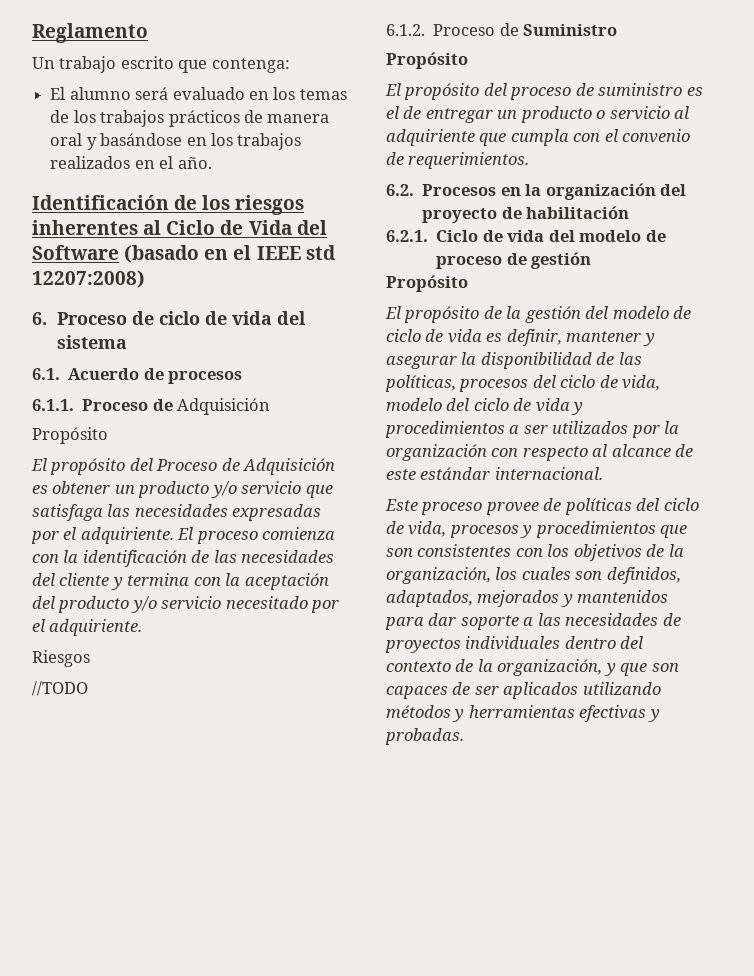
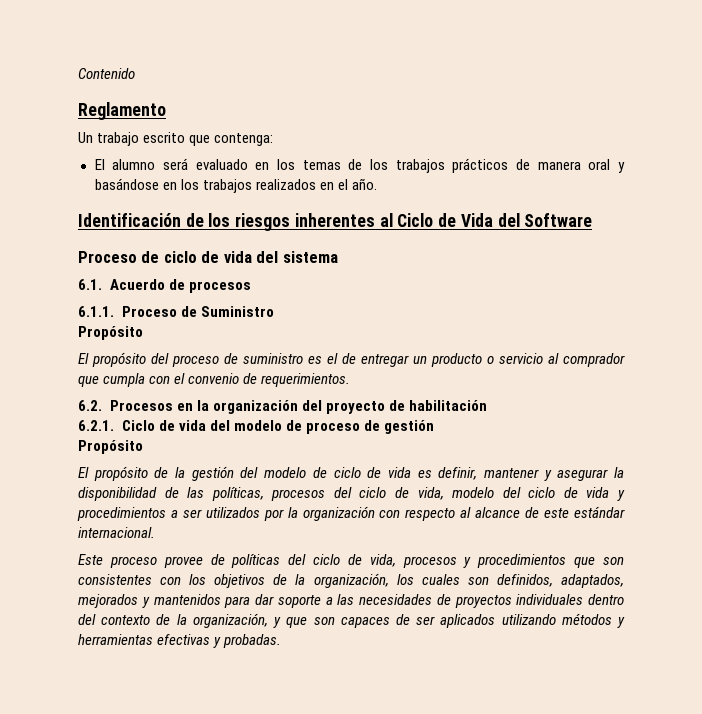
+ Contenido
- Identificación de los riesgos inherentes al Ciclo de Vida del Software (basado en el IEEE std 12207:2008)
- 6. Proceso de ciclo de vida del sistema
+ Identificación de los riesgos inherentes al Ciclo de Vida del Software
+ Proceso de ciclo de vida del sistema
- 6.1.1. Proceso de Adquisición
- Propósito
- El propósito del Proceso de Adquisición es obtener un producto y/o servicio que satisfaga las necesidades expresadas por el adquiriente. El proceso comienza con la identificación de las necesidades del cliente y termina con la aceptación del producto y/o servicio necesitado por el adquiriente.
- Riesgos
- //TODO
- 6.1.2. Proceso de Suministro
+ 6.1.1. Proceso de Suministro
- El propósito del proceso de suministro es el de entregar un producto o servicio al adquiriente que cumpla con el convenio de requerimientos.
+ El propósito del proceso de suministro es el de entregar un producto o servicio al comprador que cumpla con el convenio de requerimientos.

